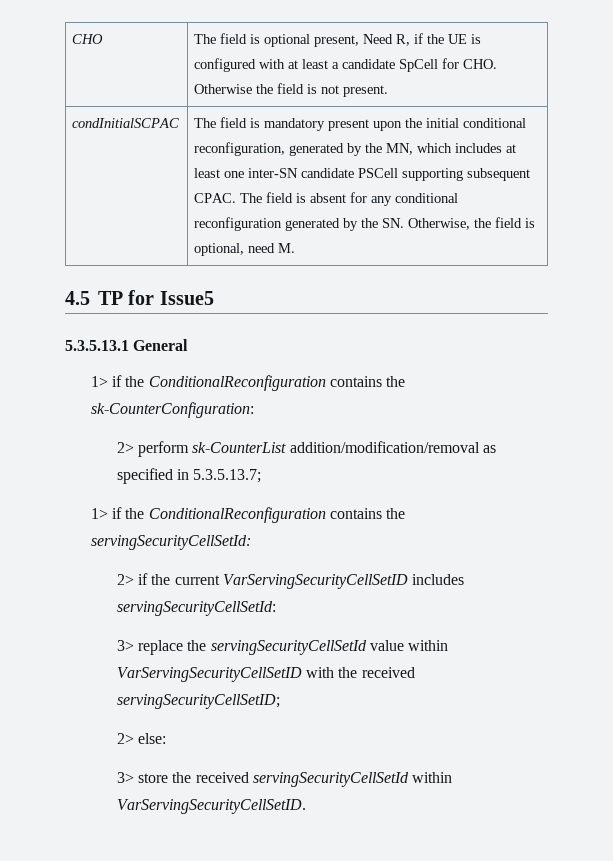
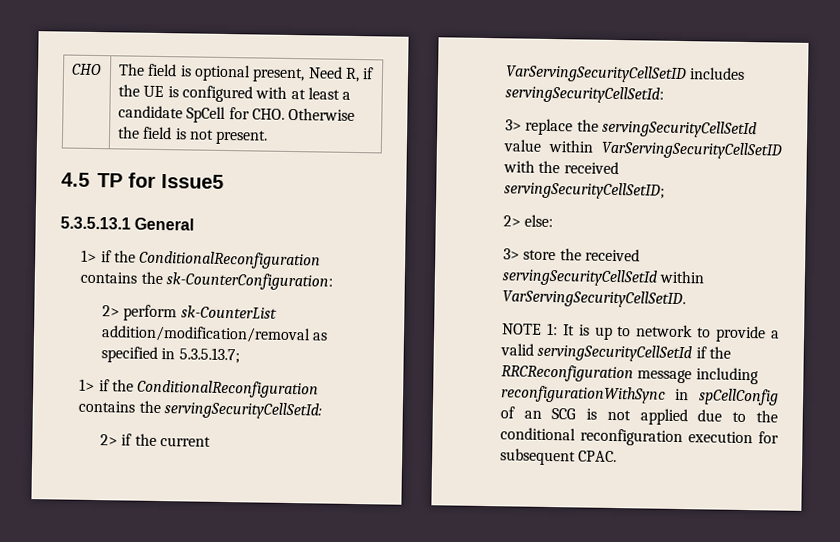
- condInitialSCPAC | The field is mandatory present upon the initial conditional reconfiguration, generated by the MN, which includes at least one inter-SN candidate PSCell supporting subsequent CPAC. The field is absent for any conditional reconfiguration generated by the SN. Otherwise, the field is optional, need M.
+ NOTE 1: It is up to network to provide a valid servingSecurityCellSetId if the RRCReconfiguration message including reconfigurationWithSync in spCellConfig of an SCG is not applied due to the conditional reconfiguration execution for subsequent CPAC.

